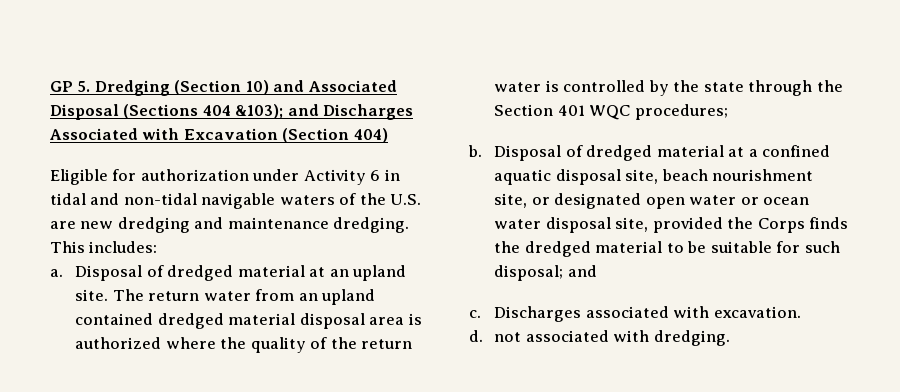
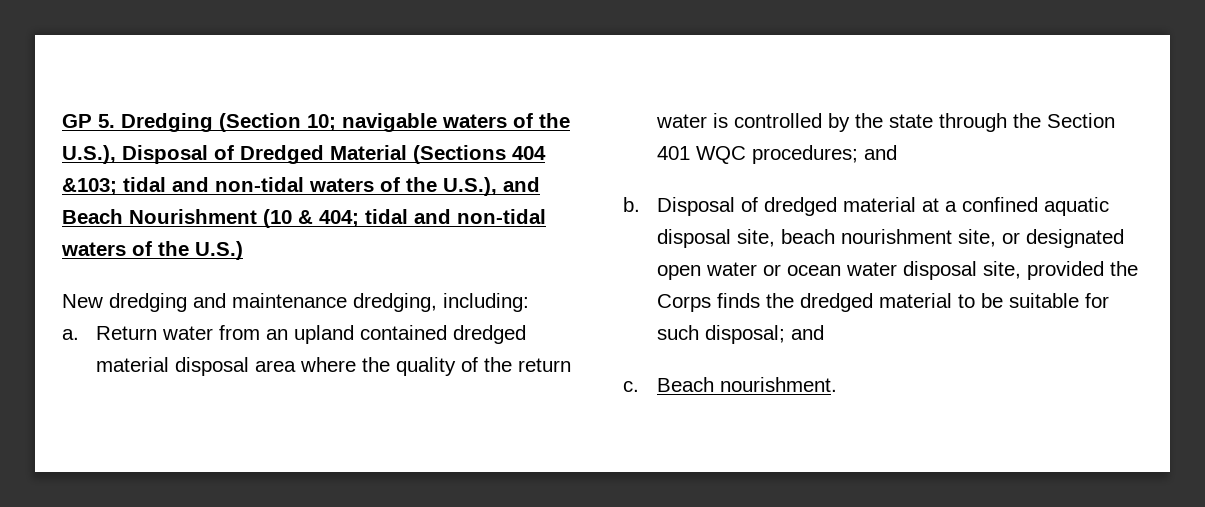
- GP 5. Dredging (Section 10) and Associated Disposal (Sections 404 &103); and Discharges Associated with Excavation (Section 404)
- Eligible for authorization under Activity 6 in tidal and non-tidal navigable waters of the U.S. are new dredging and maintenance dredging. This includes:
- a. Disposal of dredged material at an upland site. The return water from an upland contained dredged material disposal area is authorized where the quality of the return water is controlled by the state through the Section 401 WQC procedures;
+ GP 5. Dredging (Section 10; navigable waters of the U.S.), Disposal of Dredged Material (Sections 404 &103; tidal and non-tidal waters of the U.S.), and Beach Nourishment (10 & 404; tidal and non-tidal waters of the U.S.)
+ New dredging and maintenance dredging, including:
+ a. Return water from an upland contained dredged material disposal area where the quality of the return water is controlled by the state through the Section 401 WQC procedures; and
- Discharges associated with excavation.
- d. not associated with dredging.
+ Beach nourishment.

